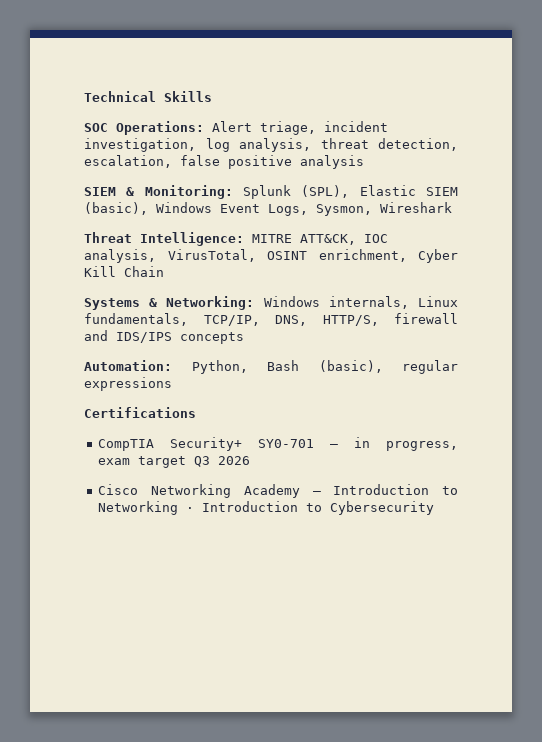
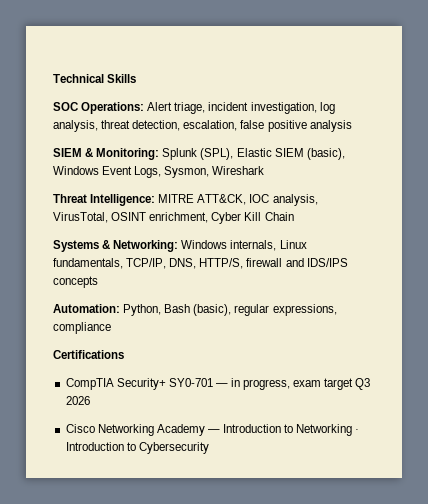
- Automation: Python, Bash (basic), regular expressions
+ Automation: Python, Bash (basic), regular expressions, compliance

